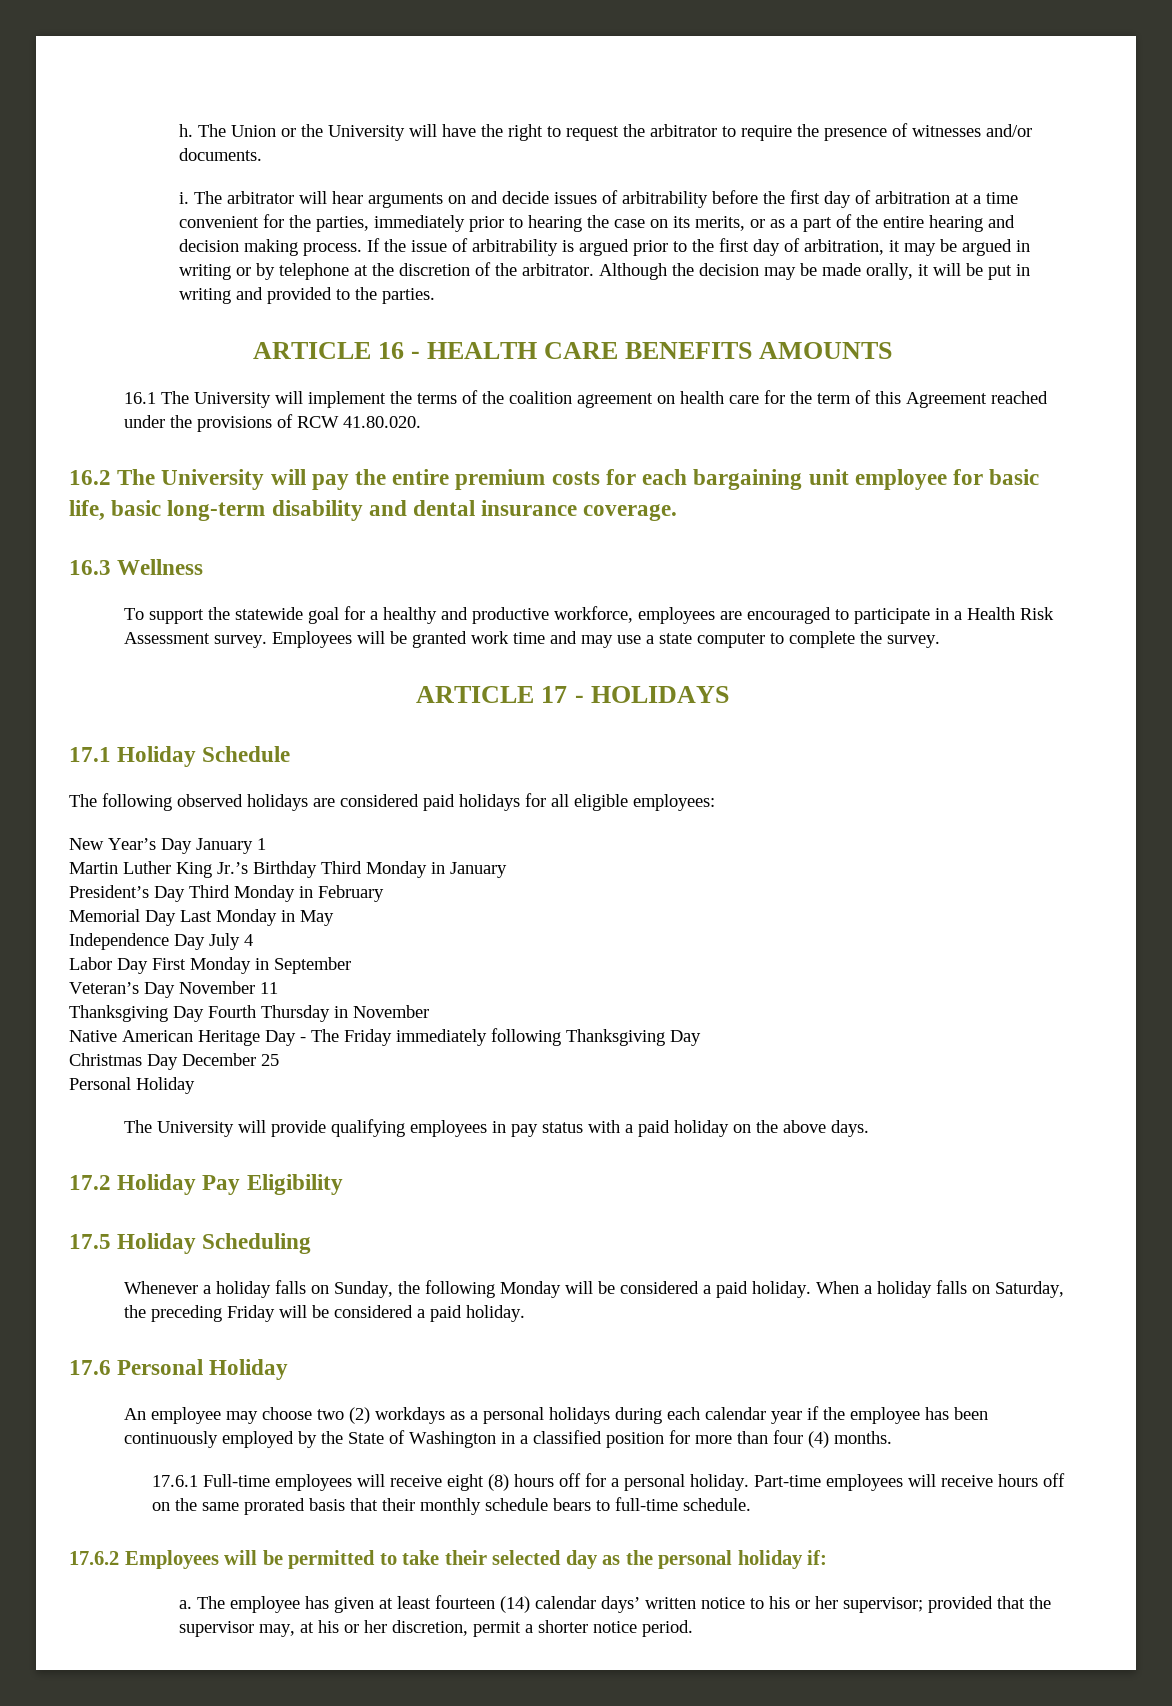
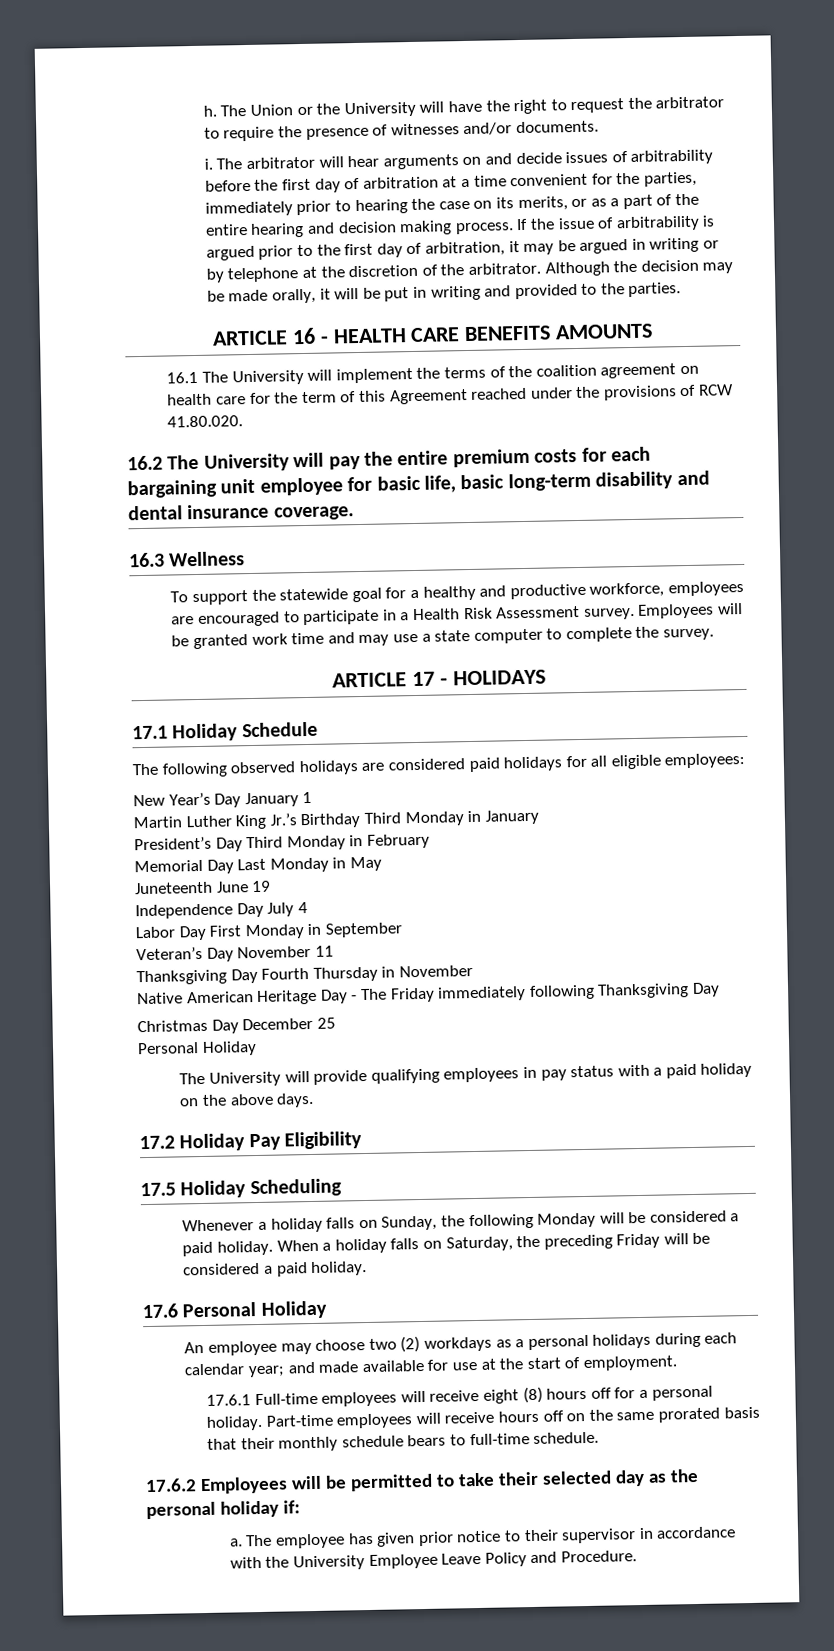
+ Juneteenth June 19
- An employee may choose two (2) workdays as a personal holidays during each calendar year if the employee has been continuously employed by the State of Washington in a classified position for more than four (4) months.
+ An employee may choose two (2) workdays as a personal holidays during each calendar year; and made available for use at the start of employment.
- The employee has given at least fourteen (14) calendar days’ written notice to his or her supervisor; provided that the supervisor may, at his or her discretion, permit a shorter notice period.
+ The employee has given prior notice to their supervisor in accordance with the University Employee Leave Policy and Procedure.

